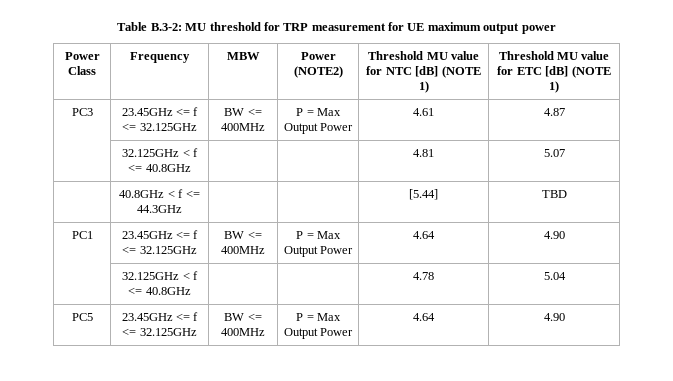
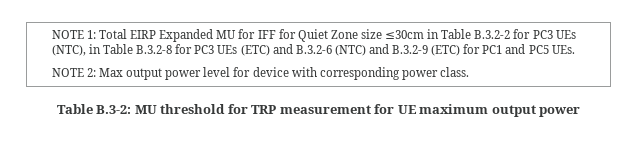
+ NOTE 1: Total EIRP Expanded MU for IFF for Quiet Zone size ≤30cm in Table B.3.2-2 for PC3 UEs (NTC), in Table B.3.2-8 for PC3 UEs (ETC) and B.3.2-6 (NTC) and B.3.2-9 (ETC) for PC1 and PC5 UEs.
+ NOTE 2: Max output power level for device with corresponding power class.
- Power Class | Frequency | MBW | Power (NOTE2) | Threshold MU value for NTC [dB] (NOTE 1) | Threshold MU value for ETC [dB] (NOTE 1)
- PC3 | 23.45GHz <= f <= 32.125GHz | BW <= 400MHz | P = Max Output Power | 4.61 | 4.87
- | 32.125GHz < f <= 40.8GHz | | | 4.81 | 5.07
- | 40.8GHz < f <= 44.3GHz | | | [5.44] | TBD
- PC1 | 23.45GHz <= f <= 32.125GHz | BW <= 400MHz | P = Max Output Power | 4.64 | 4.90
- | 32.125GHz < f <= 40.8GHz | | | 4.78 | 5.04
- PC5 | 23.45GHz <= f <= 32.125GHz | BW <= 400MHz | P = Max Output Power | 4.64 | 4.90

